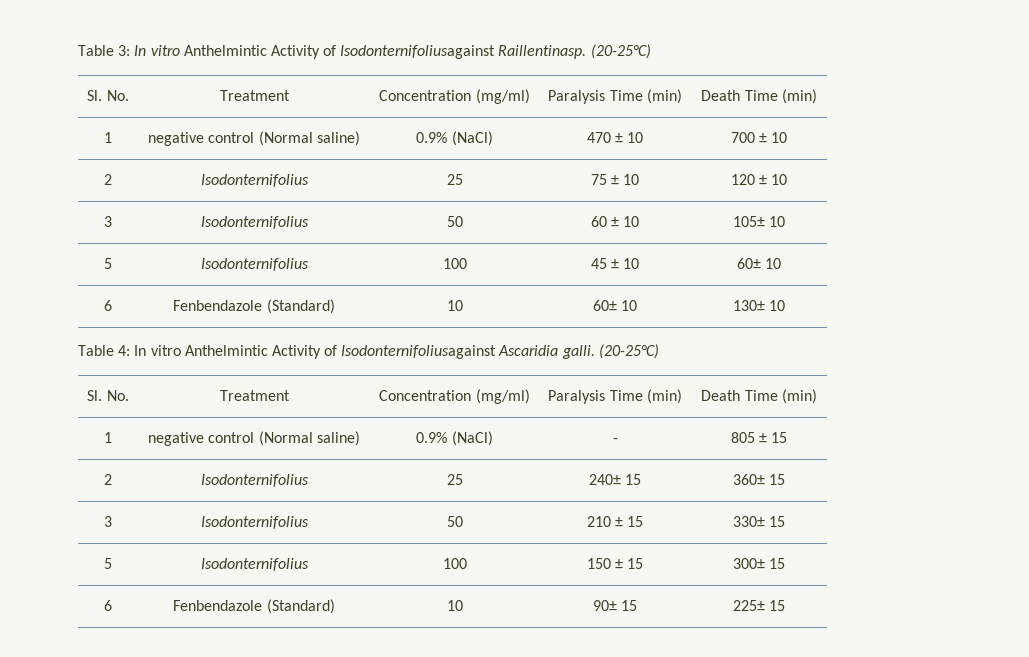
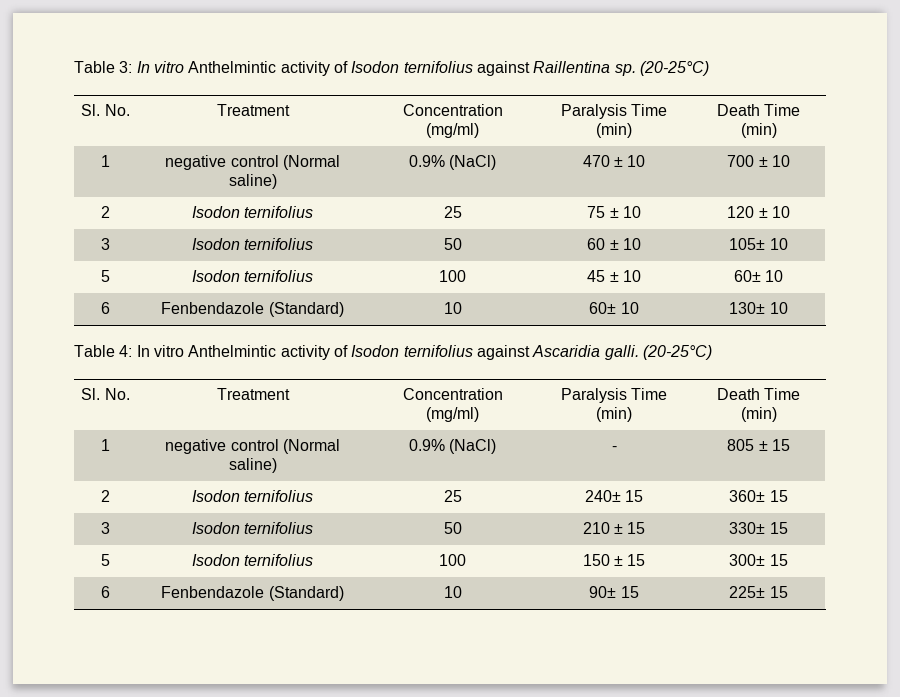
- Table 3: In vitro Anthelmintic Activity of Isodonternifoliusagainst Raillentinasp.
+ Table 3: In vitro Anthelmintic activity of Isodon ternifolius against Raillentina sp.
- 2 | Isodonternifolius | 25 | 75 ± 10 | 120 ± 10
+ 2 | Isodon ternifolius | 25 | 75 ± 10 | 120 ± 10
- 3 | Isodonternifolius | 50 | 60 ± 10 | 105± 10
+ 3 | Isodon ternifolius | 50 | 60 ± 10 | 105± 10
- 5 | Isodonternifolius | 100 | 45 ± 10 | 60± 10
+ 5 | Isodon ternifolius | 100 | 45 ± 10 | 60± 10
- Table 4: In vitro Anthelmintic Activity of Isodonternifoliusagainst Ascaridia galli.
+ Table 4: In vitro Anthelmintic activity of Isodon ternifolius against Ascaridia galli.
- 2 | Isodonternifolius | 25 | 240± 15 | 360± 15
+ 2 | Isodon ternifolius | 25 | 240± 15 | 360± 15
- 3 | Isodonternifolius | 50 | 210 ± 15 | 330± 15
+ 3 | Isodon ternifolius | 50 | 210 ± 15 | 330± 15
- 5 | Isodonternifolius | 100 | 150 ± 15 | 300± 15
+ 5 | Isodon ternifolius | 100 | 150 ± 15 | 300± 15

